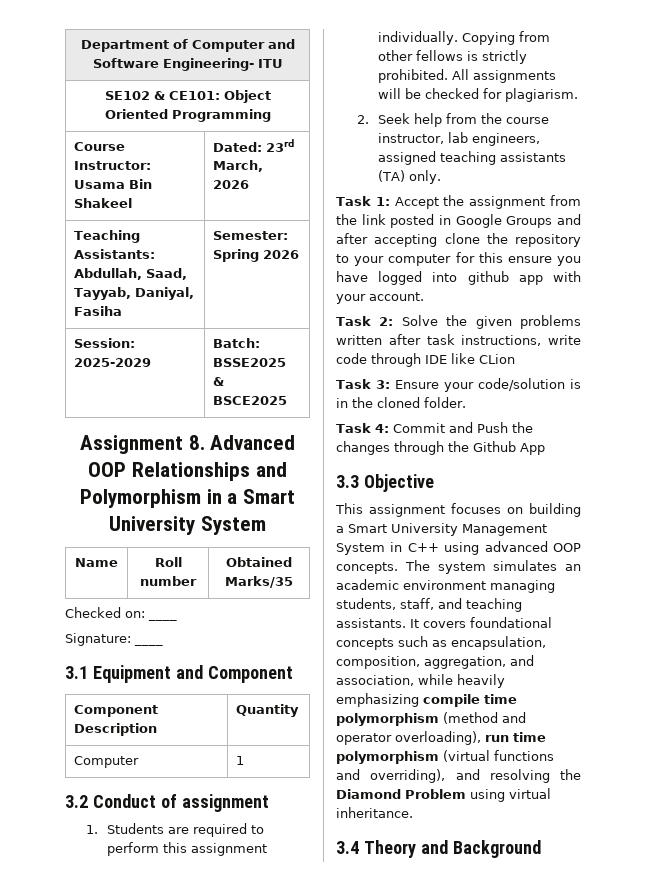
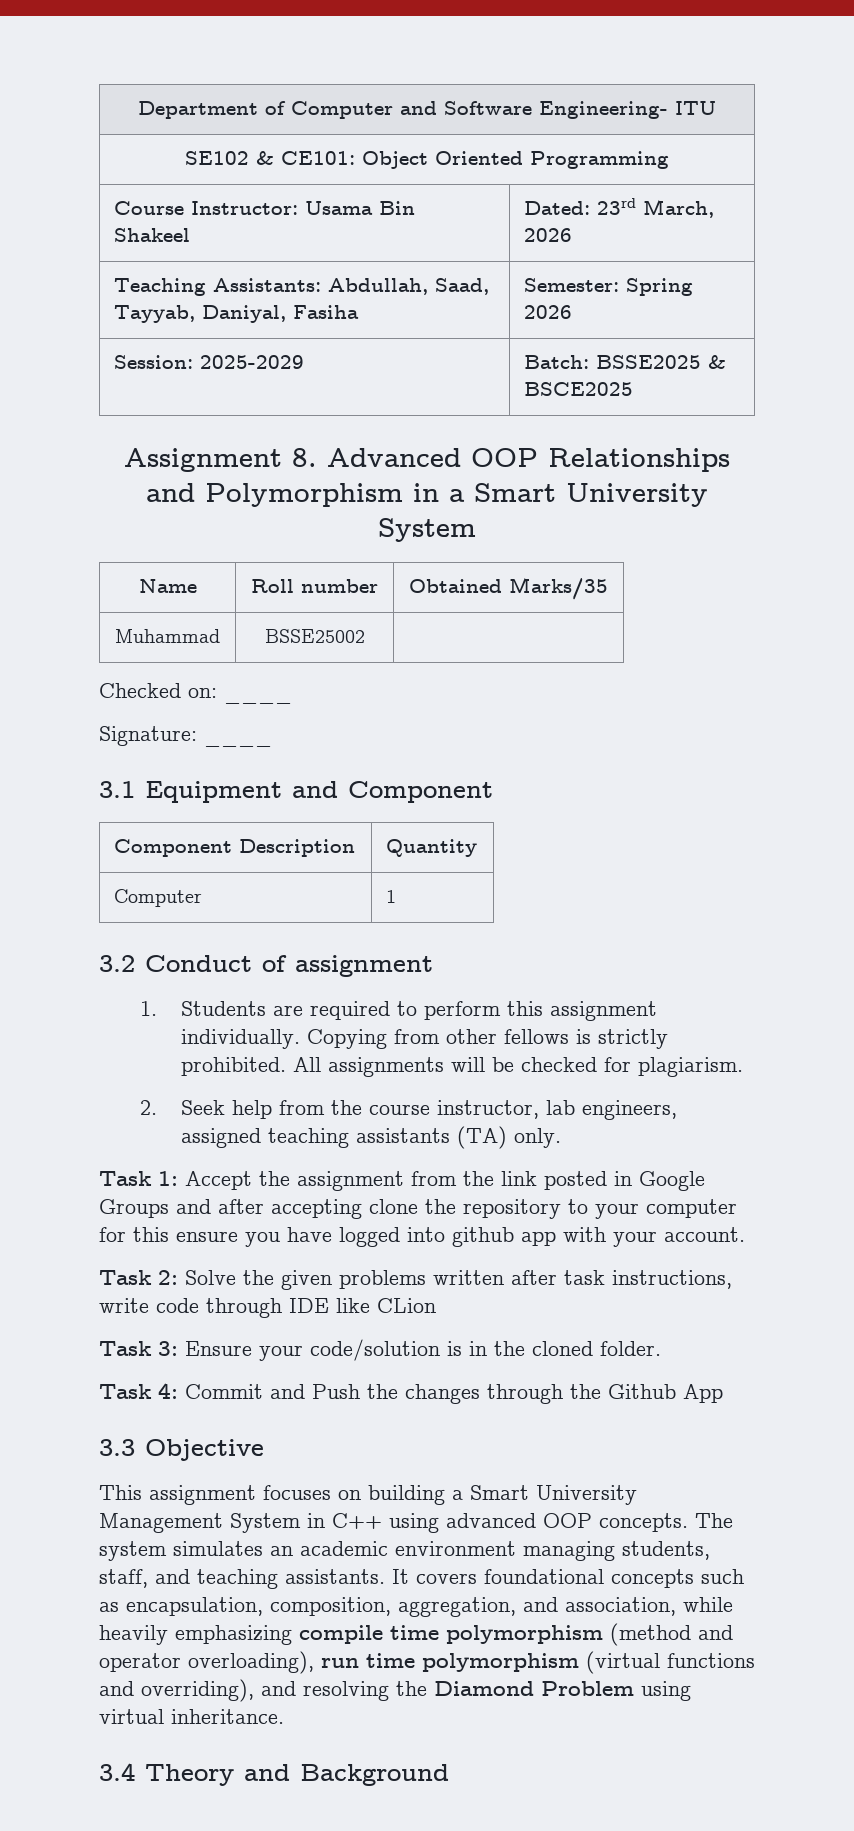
+ Muhammad | BSSE25002 |

